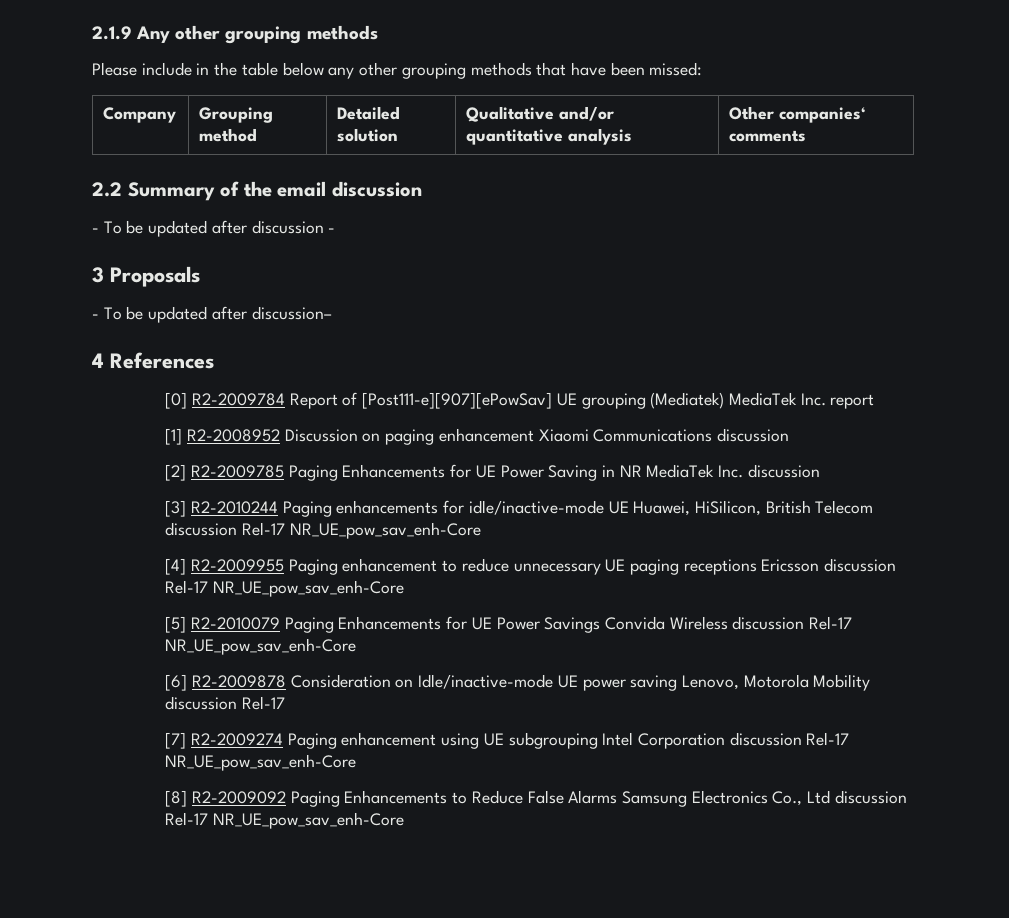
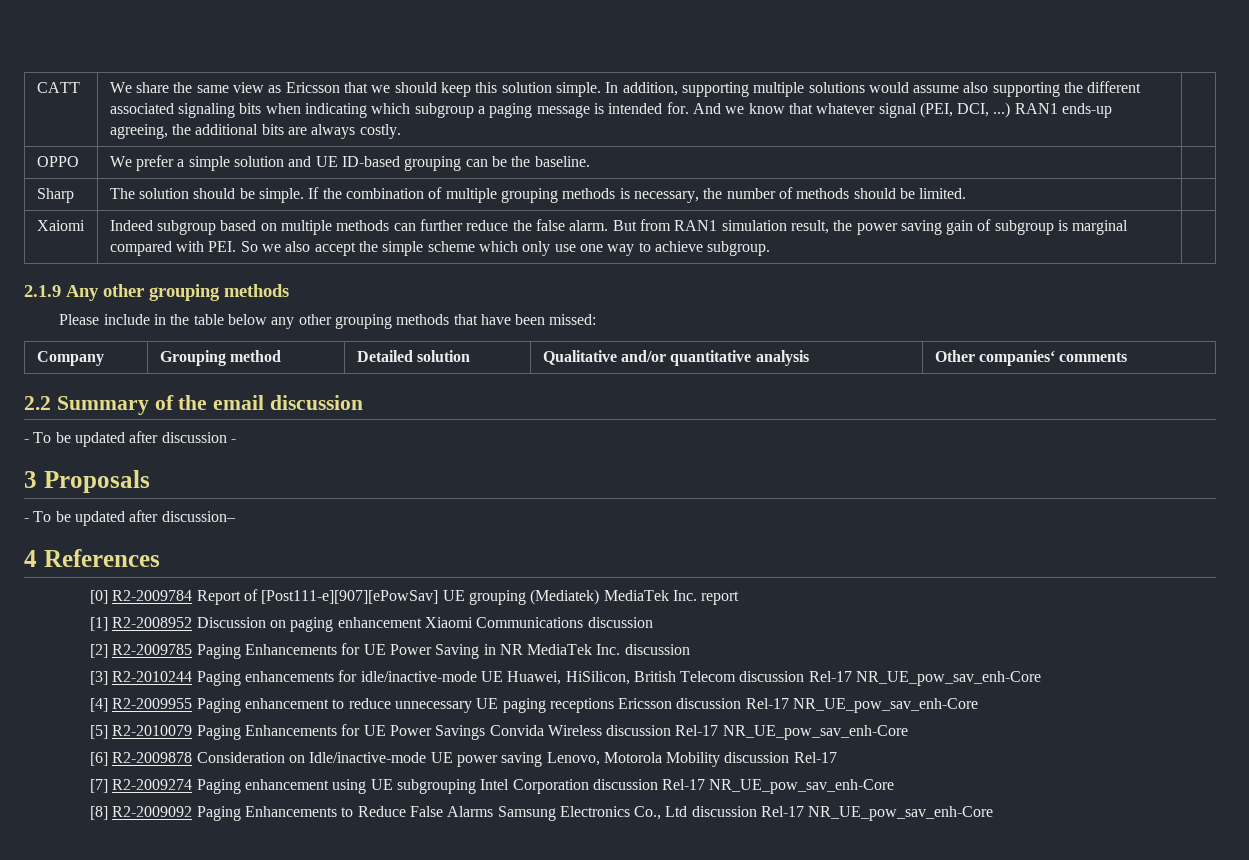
+ CATT | We share the same view as Ericsson that we should keep this solution simple. In addition, supporting multiple solutions would assume also supporting the different associated signaling bits when indicating which subgroup a paging message is intended for. And we know that whatever signal (PEI, DCI, ...) RAN1 ends-up agreeing, the additional bits are always costly. |
+ OPPO | We prefer a simple solution and UE ID-based grouping can be the baseline. |
+ Sharp | The solution should be simple. If the combination of multiple grouping methods is necessary, the number of methods should be limited. |
+ Xaiomi | Indeed subgroup based on multiple methods can further reduce the false alarm. But from RAN1 simulation result, the power saving gain of subgroup is marginal compared with PEI. So we also accept the simple scheme which only use one way to achieve subgroup.

